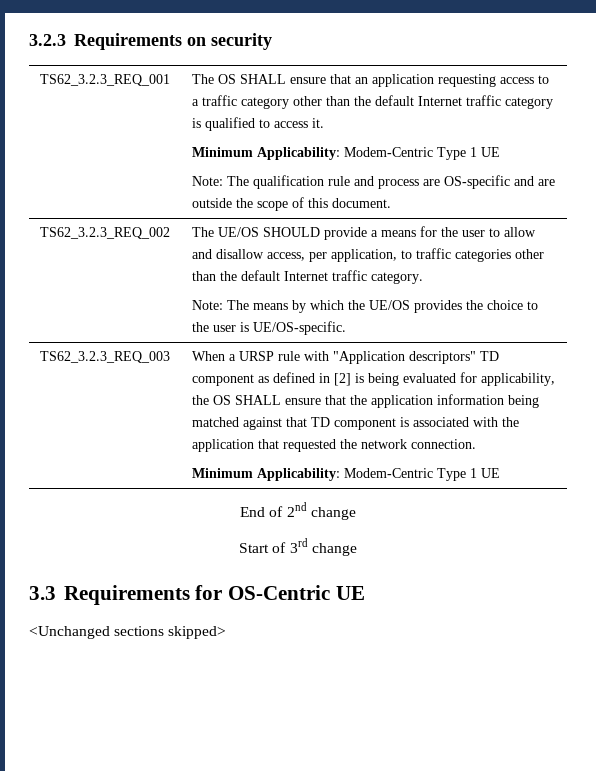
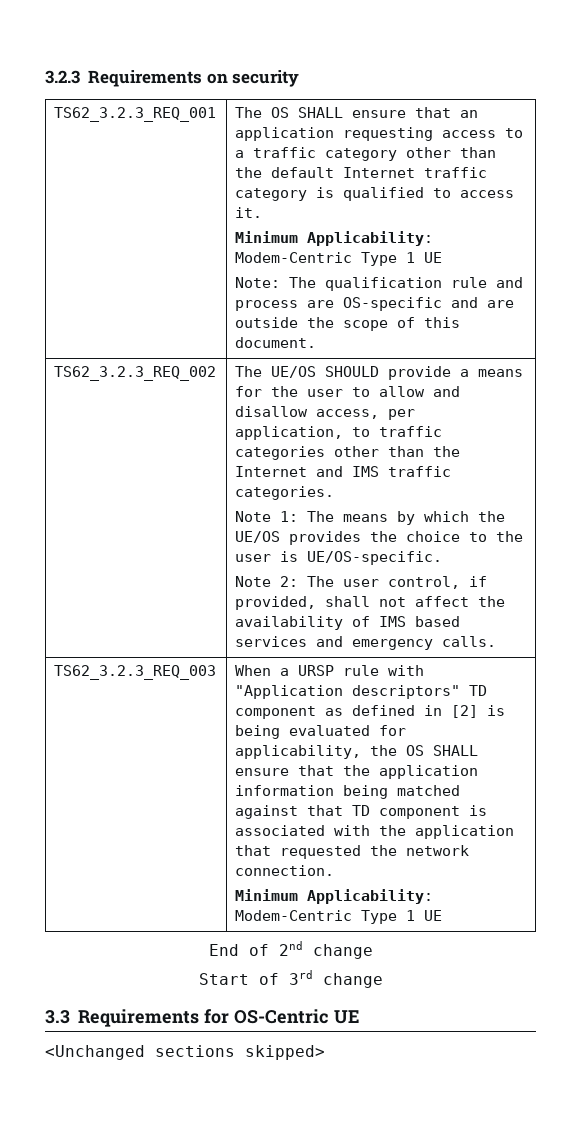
- The UE/OS SHOULD provide a means for the user to allow and disallow access, per application, to traffic categories other than the default Internet traffic category.
- Note: The means by which the UE/OS provides the choice to the user is UE/OS-specific.
+ The UE/OS SHOULD provide a means for the user to allow and disallow access, per application, to traffic categories other than the Internet and IMS traffic categories.
+ Note 1: The means by which the UE/OS provides the choice to the user is UE/OS-specific.
+ Note 2: The user control, if provided, shall not affect the availability of IMS based services and emergency calls.

